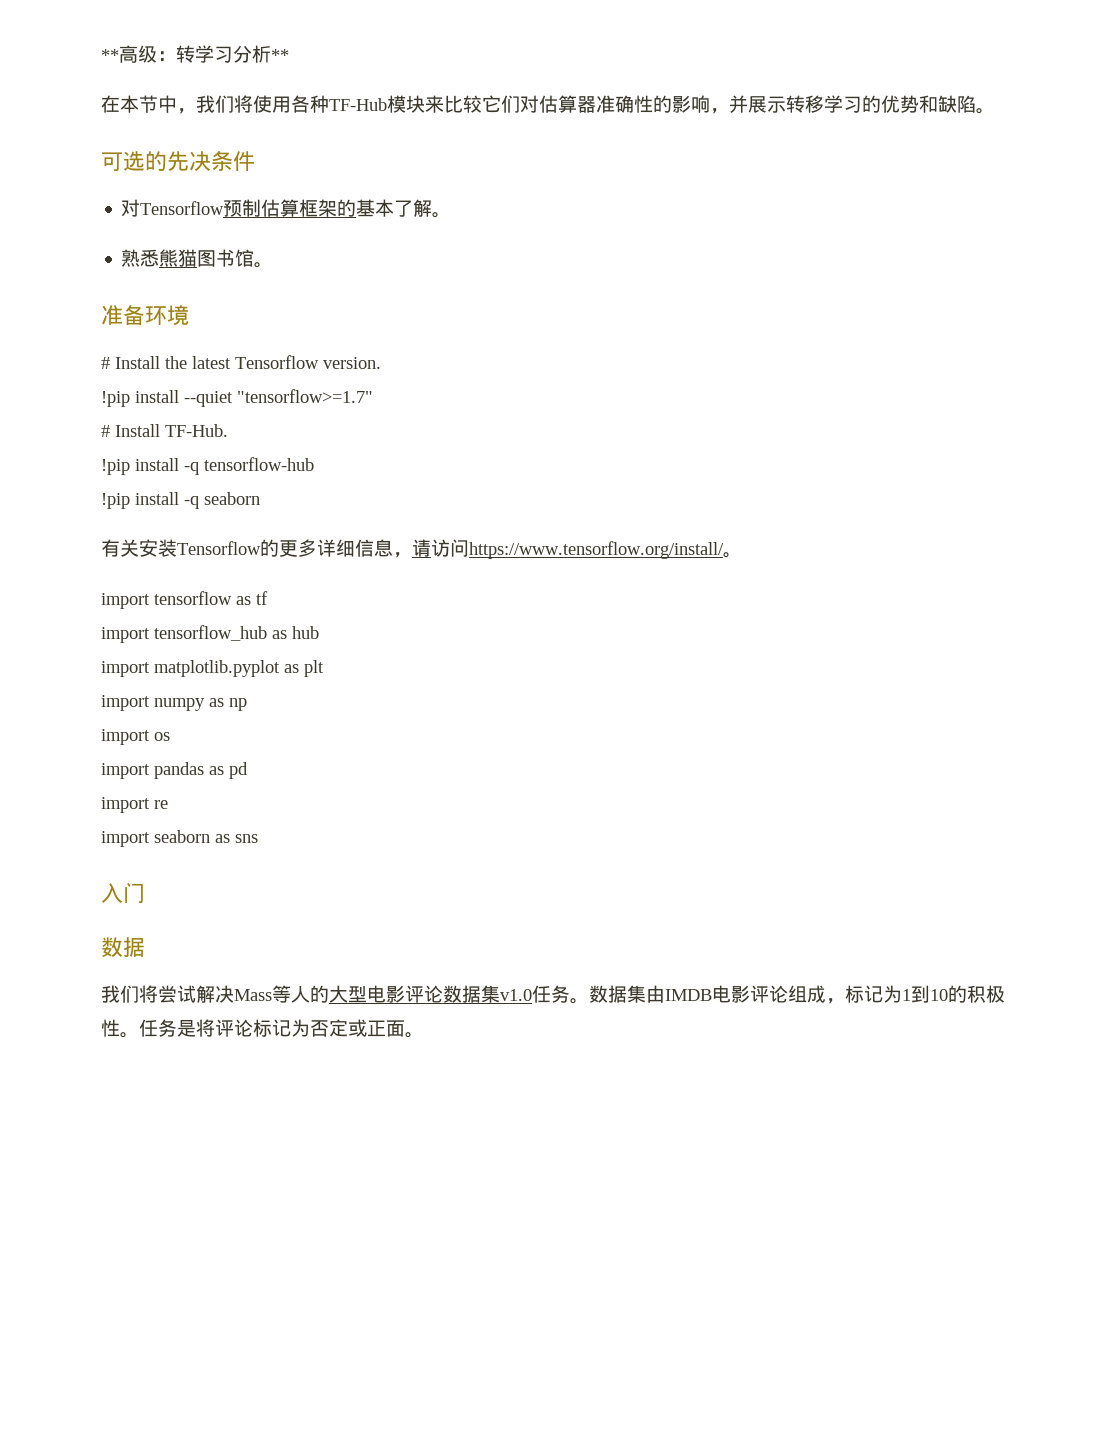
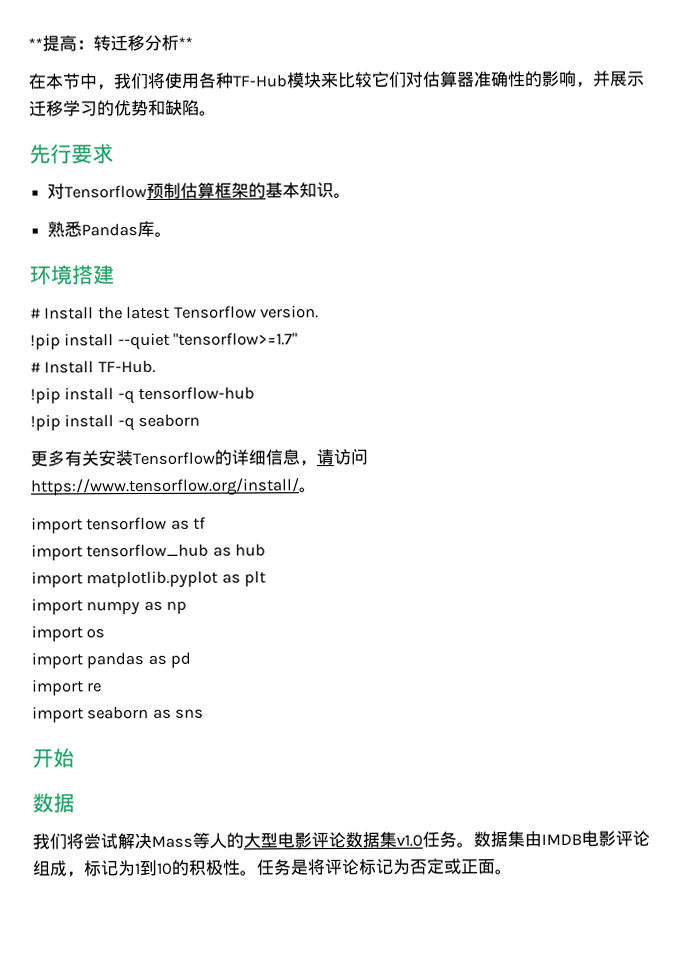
- **高级：转学习分析**
+ **提高：转迁移分析**
- 在本节中，我们将使用各种TF-Hub模块来比较它们对估算器准确性的影响，并展示转移学习的优势和缺陷。
+ 在本节中，我们将使用各种TF-Hub模块来比较它们对估算器准确性的影响，并展示迁移学习的优势和缺陷。
- 可选的先决条件
+ 先行要求
- 对Tensorflow预制估算框架的基本了解。
+ 对Tensorflow预制估算框架的基本知识。
- 熟悉熊猫图书馆。
- 准备环境
+ 熟悉Pandas库。
+ 环境搭建
- 有关安装Tensorflow的更多详细信息，请访问https://www.tensorflow.org/install/。
+ 更多有关安装Tensorflow的详细信息，请访问https://www.tensorflow.org/install/。
- 入门
+ 开始

